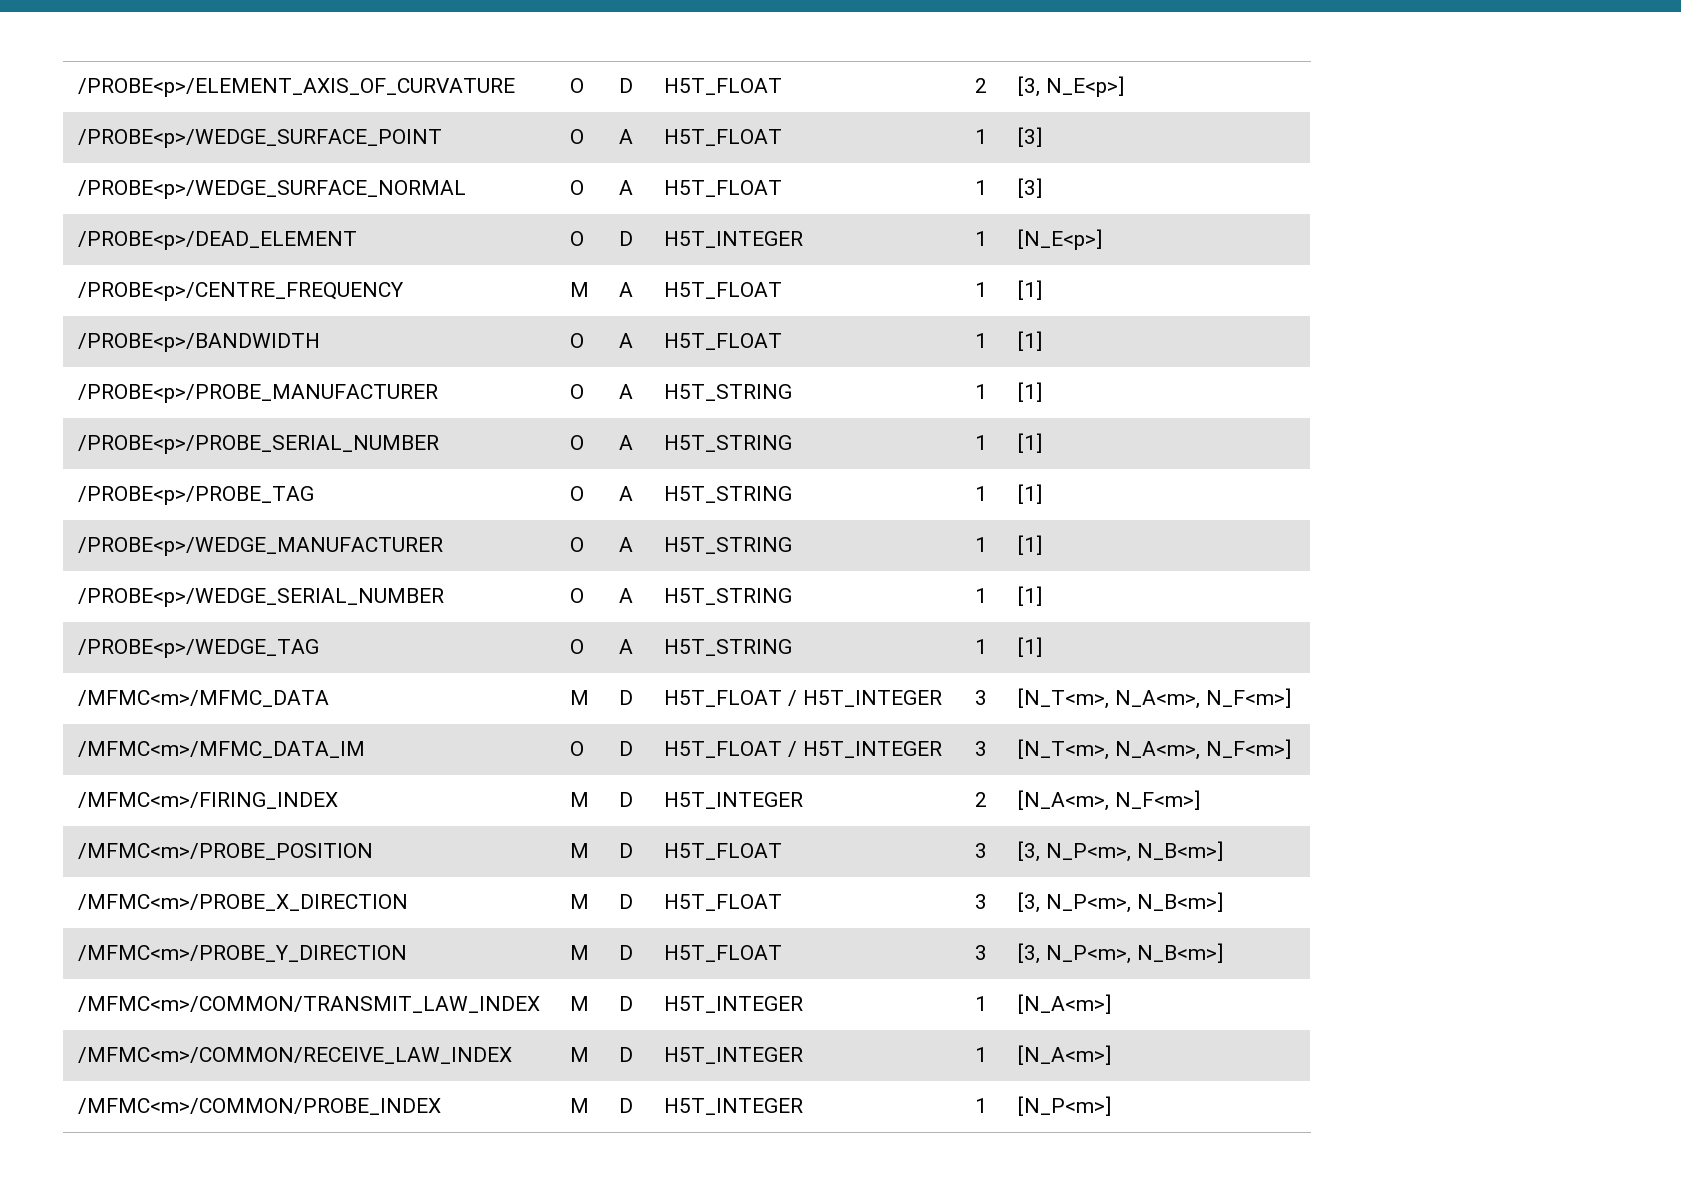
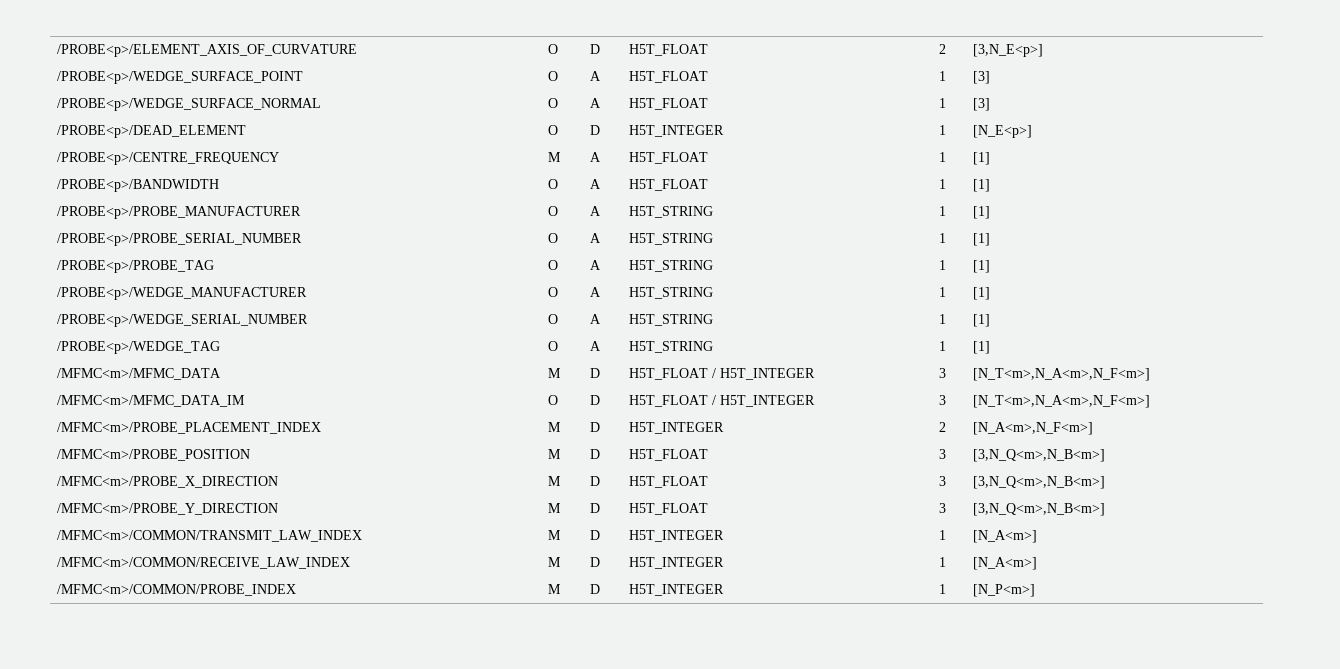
- /PROBE<p>/ELEMENT_AXIS_OF_CURVATURE | O | D | H5T_FLOAT | 2 | [3, N_E<p>]
+ /PROBE<p>/ELEMENT_AXIS_OF_CURVATURE | O | D | H5T_FLOAT | 2 | [3,N_E<p>]
- /MFMC<m>/MFMC_DATA | M | D | H5T_FLOAT / H5T_INTEGER | 3 | [N_T<m>, N_A<m>, N_F<m>]
+ /MFMC<m>/MFMC_DATA | M | D | H5T_FLOAT / H5T_INTEGER | 3 | [N_T<m>,N_A<m>,N_F<m>]
- /MFMC<m>/MFMC_DATA_IM | O | D | H5T_FLOAT / H5T_INTEGER | 3 | [N_T<m>, N_A<m>, N_F<m>]
- /MFMC<m>/FIRING_INDEX | M | D | H5T_INTEGER | 2 | [N_A<m>, N_F<m>]
+ /MFMC<m>/MFMC_DATA_IM | O | D | H5T_FLOAT / H5T_INTEGER | 3 | [N_T<m>,N_A<m>,N_F<m>]
+ /MFMC<m>/PROBE_PLACEMENT_INDEX | M | D | H5T_INTEGER | 2 | [N_A<m>,N_F<m>]
- /MFMC<m>/PROBE_POSITION | M | D | H5T_FLOAT | 3 | [3, N_P<m>, N_B<m>]
+ /MFMC<m>/PROBE_POSITION | M | D | H5T_FLOAT | 3 | [3,N_Q<m>,N_B<m>]
- /MFMC<m>/PROBE_X_DIRECTION | M | D | H5T_FLOAT | 3 | [3, N_P<m>, N_B<m>]
+ /MFMC<m>/PROBE_X_DIRECTION | M | D | H5T_FLOAT | 3 | [3,N_Q<m>,N_B<m>]
- /MFMC<m>/PROBE_Y_DIRECTION | M | D | H5T_FLOAT | 3 | [3, N_P<m>, N_B<m>]
+ /MFMC<m>/PROBE_Y_DIRECTION | M | D | H5T_FLOAT | 3 | [3,N_Q<m>,N_B<m>]

